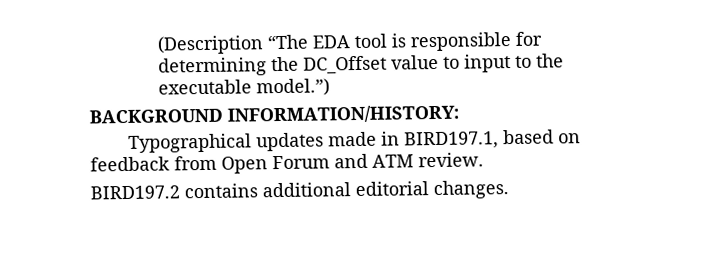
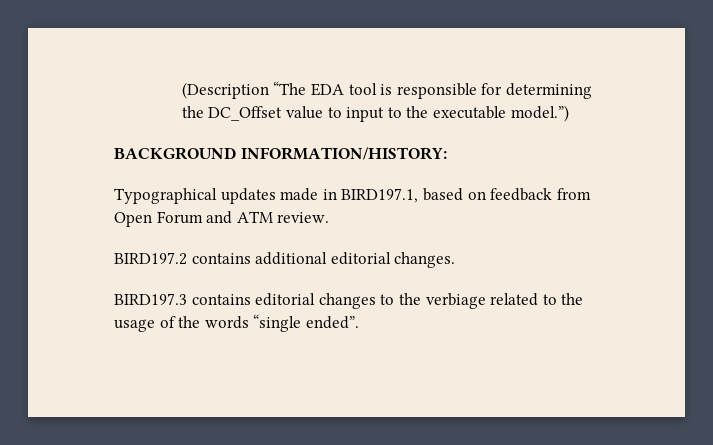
+ BIRD197.3 contains editorial changes to the verbiage related to the usage of the words “single ended”.

